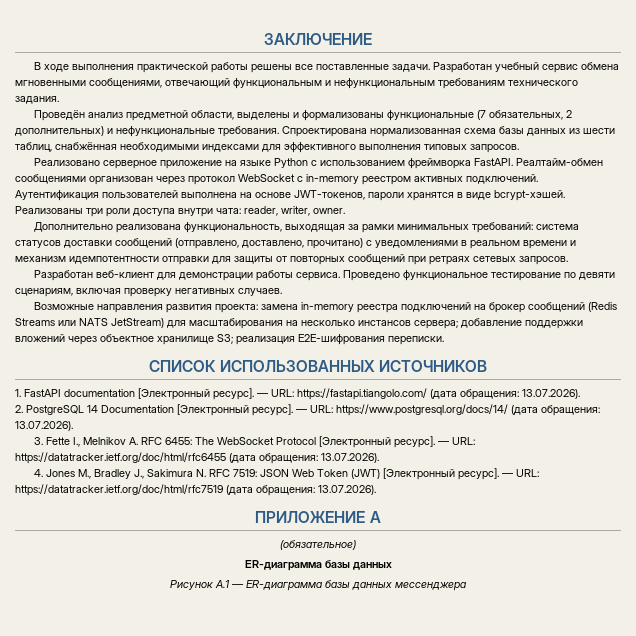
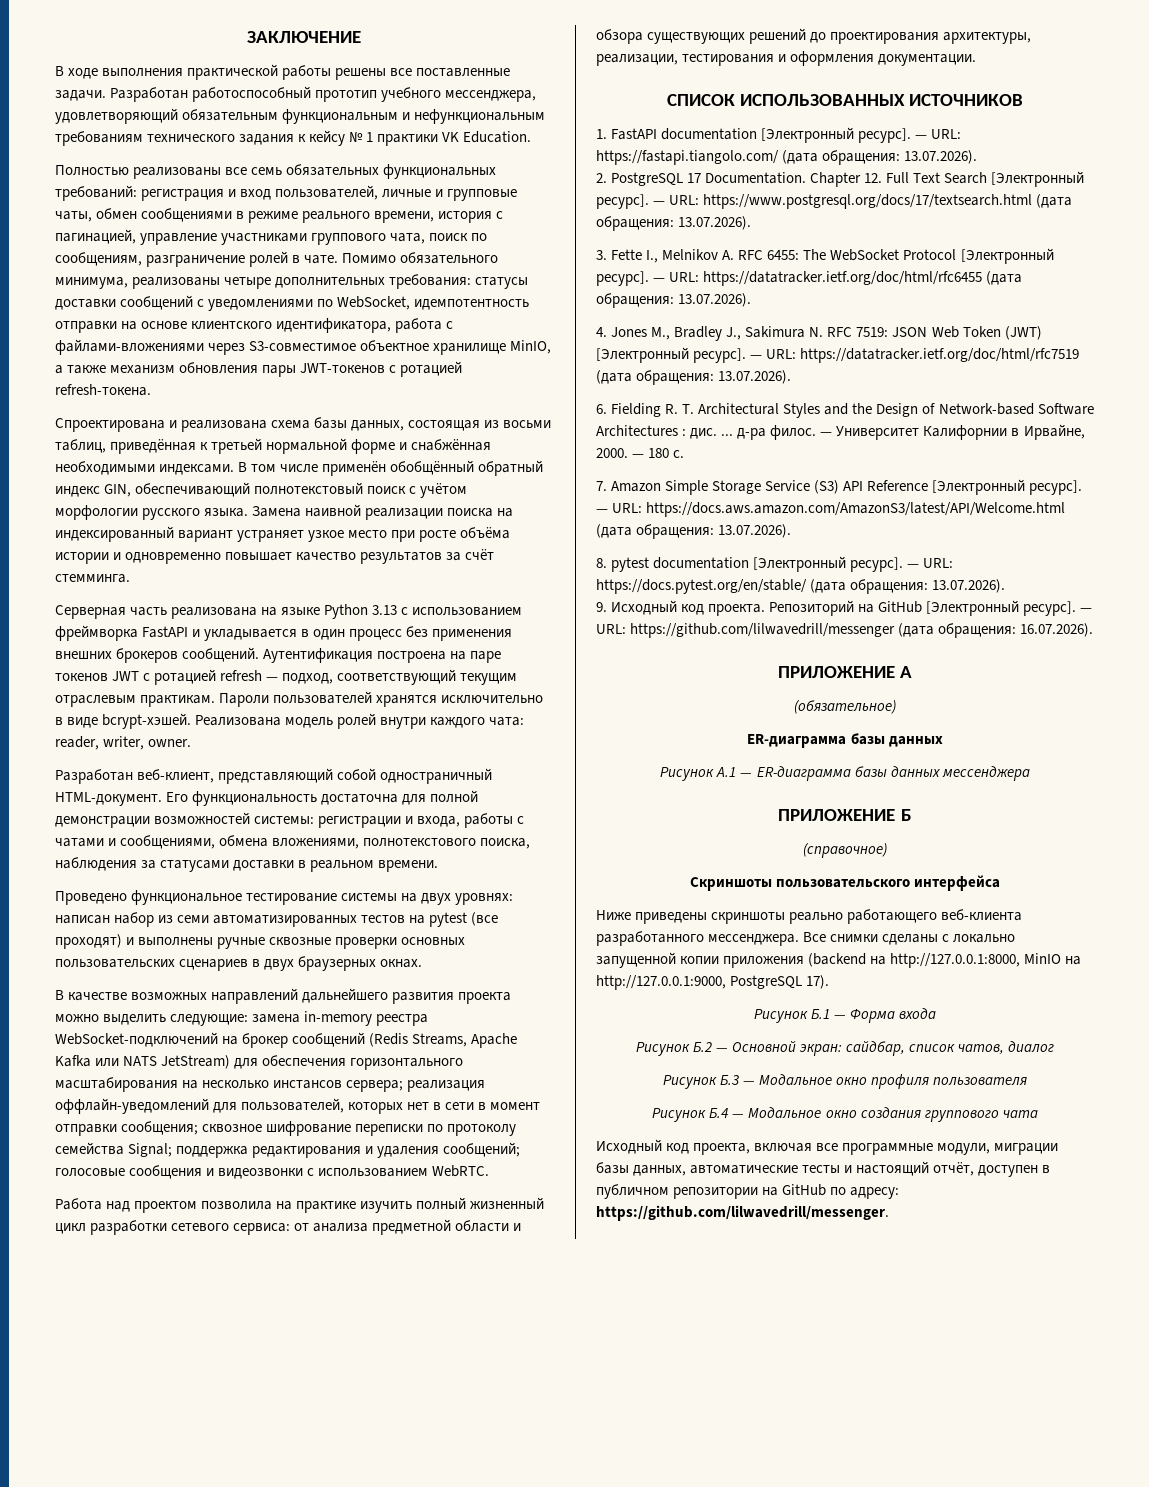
- Разработан учебный сервис обмена мгновенными сообщениями, отвечающий функциональным и нефункциональным требованиям технического задания.
- Проведён анализ предметной области, выделены и формализованы функциональные (7 обязательных, 2 дополнительных) и нефункциональные требования. Спроектирована нормализованная схема базы данных из шести таблиц, снабжённая необходимыми индексами для эффективного выполнения типовых запросов.
- Реализовано серверное приложение на языке Python с использованием фреймворка FastAPI. Реалтайм-обмен сообщениями организован через протокол WebSocket с in-memory реестром активных подключений. Аутентификация пользователей выполнена на основе JWT-токенов, пароли хранятся в виде bcrypt-хэшей. Реализованы три роли доступа внутри чата: reader, writer, owner.
- Дополнительно реализована функциональность, выходящая за рамки минимальных требований: система статусов доставки сообщений (отправлено, доставлено, прочитано) с уведомлениями в реальном времени и механизм идемпотентности отправки для защиты от повторных сообщений при ретраях сетевых запросов.
- Разработан веб-клиент для демонстрации работы сервиса. Проведено функциональное тестирование по девяти сценариям, включая проверку негативных случаев.
- Возможные направления развития проекта: замена in-memory реестра подключений на брокер сообщений (Redis Streams или NATS JetStream) для масштабирования на несколько инстансов сервера; добавление поддержки вложений через объектное хранилище S3; реализация E2E-шифрования переписки.
+ Разработан работоспособный прототип учебного мессенджера, удовлетворяющий обязательным функциональным и нефункциональным требованиям технического задания к кейсу № 1 практики VK Education.
+ Полностью реализованы все семь обязательных функциональных требований: регистрация и вход пользователей, личные и групповые чаты, обмен сообщениями в режиме реального времени, история с пагинацией, управление участниками группового чата, поиск по сообщениям, разграничение ролей в чате. Помимо обязательного минимума, реализованы четыре дополнительных требования: статусы доставки сообщений с уведомлениями по WebSocket, идемпотентность отправки на основе клиентского идентификатора, работа с файлами-вложениями через S3-совместимое объектное хранилище MinIO, а также механизм обновления пары JWT-токенов с ротацией refresh-токена.
+ Спроектирована и реализована схема базы данных, состоящая из восьми таблиц, приведённая к третьей нормальной форме и снабжённая необходимыми индексами. В том числе применён обобщённый обратный индекс GIN, обеспечивающий полнотекстовый поиск с учётом морфологии русского языка. Замена наивной реализации поиска на индексированный вариант устраняет узкое место при росте объёма истории и одновременно повышает качество результатов за счёт стемминга.
+ Серверная часть реализована на языке Python 3.13 с использованием фреймворка FastAPI и укладывается в один процесс без применения внешних брокеров сообщений. Аутентификация построена на паре токенов JWT с ротацией refresh — подход, соответствующий текущим отраслевым практикам. Пароли пользователей хранятся исключительно в виде bcrypt-хэшей. Реализована модель ролей внутри каждого чата: reader, writer, owner.
+ Разработан веб-клиент, представляющий собой одностраничный HTML-документ. Его функциональность достаточна для полной демонстрации возможностей системы: регистрации и входа, работы с чатами и сообщениями, обмена вложениями, полнотекстового поиска, наблюдения за статусами доставки в реальном времени.
+ Проведено функциональное тестирование системы на двух уровнях: написан набор из семи автоматизированных тестов на pytest (все проходят) и выполнены ручные сквозные проверки основных пользовательских сценариев в двух браузерных окнах.
+ В качестве возможных направлений дальнейшего развития проекта можно выделить следующие: замена in-memory реестра WebSocket-подключений на брокер сообщений (Redis Streams, Apache Kafka или NATS JetStream) для обеспечения горизонтального масштабирования на несколько инстансов сервера; реализация оффлайн-уведомлений для пользователей, которых нет в сети в момент отправки сообщения; сквозное шифрование переписки по протоколу семейства Signal; поддержка редактирования и удаления сообщений; голосовые сообщения и видеозвонки с использованием WebRTC.
+ Работа над проектом позволила на практике изучить полный жизненный цикл разработки сетевого сервиса: от анализа предметной области и обзора существующих решений до проектирования архитектуры, реализации, тестирования и оформления документации.
- 2. PostgreSQL 14 Documentation [Электронный ресурс]. — URL: https://www.postgresql.org/docs/14/ (дата обращения: 13.07.2026).
+ 2. PostgreSQL 17 Documentation. Chapter 12. Full Text Search [Электронный ресурс]. — URL: https://www.postgresql.org/docs/17/textsearch.html (дата обращения: 13.07.2026).
+ 6. Fielding R. T. Architectural Styles and the Design of Network-based Software Architectures : дис. ... д-ра филос. — Университет Калифорнии в Ирвайне, 2000. — 180 с.
+ 7. Amazon Simple Storage Service (S3) API Reference [Электронный ресурс]. — URL: https://docs.aws.amazon.com/AmazonS3/latest/API/Welcome.html (дата обращения: 13.07.2026).
+ 8. pytest documentation [Электронный ресурс]. — URL: https://docs.pytest.org/en/stable/ (дата обращения: 13.07.2026).
+ 9. Исходный код проекта. Репозиторий на GitHub [Электронный ресурс]. — URL: https://github.com/lilwavedrill/messenger (дата обращения: 16.07.2026).
+ ПРИЛОЖЕНИЕ Б
+ (справочное)
+ Скриншоты пользовательского интерфейса
+ Ниже приведены скриншоты реально работающего веб-клиента разработанного мессенджера. Все снимки сделаны с локально запущенной копии приложения (backend на http://127.0.0.1:8000, MinIO на http://127.0.0.1:9000, PostgreSQL 17).
+ Рисунок Б.1 — Форма входа
+ Рисунок Б.2 — Основной экран: сайдбар, список чатов, диалог
+ Рисунок Б.3 — Модальное окно профиля пользователя
+ Рисунок Б.4 — Модальное окно создания группового чата
+ Исходный код проекта, включая все программные модули, миграции базы данных, автоматические тесты и настоящий отчёт, доступен в публичном репозитории на GitHub по адресу: https://github.com/lilwavedrill/messenger.

